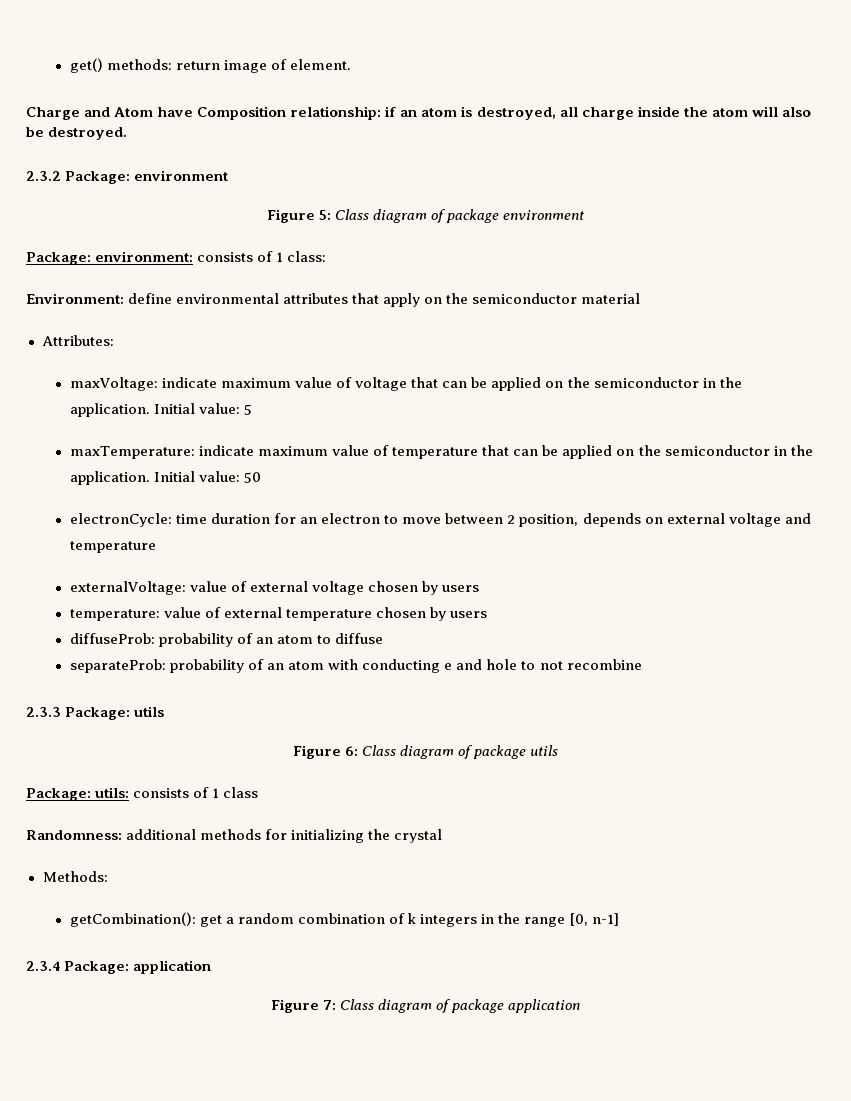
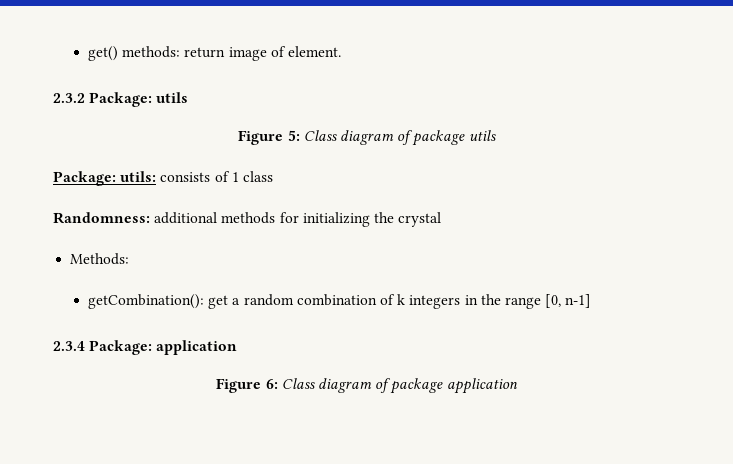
- Charge and Atom have Composition relationship: if an atom is destroyed, all charge inside the atom will also be destroyed.
- 2.3.2 Package: environment
- Figure 5: Class diagram of package environment
- Package: environment: consists of 1 class:
- Environment: define environmental attributes that apply on the semiconductor material
- Attributes:
- maxVoltage: indicate maximum value of voltage that can be applied on the semiconductor in the application. Initial value: 5
- maxTemperature: indicate maximum value of temperature that can be applied on the semiconductor in the application. Initial value: 50
- electronCycle: time duration for an electron to move between 2 position, depends on external voltage and temperature
- externalVoltage: value of external voltage chosen by users
- temperature: value of external temperature chosen by users
- diffuseProb: probability of an atom to diffuse
- separateProb: probability of an atom with conducting e and hole to not recombine
- 2.3.3 Package: utils
+ 2.3.2 Package: utils
- Figure 6: Class diagram of package utils
+ Figure 5: Class diagram of package utils
- Figure 7: Class diagram of package application
+ Figure 6: Class diagram of package application

